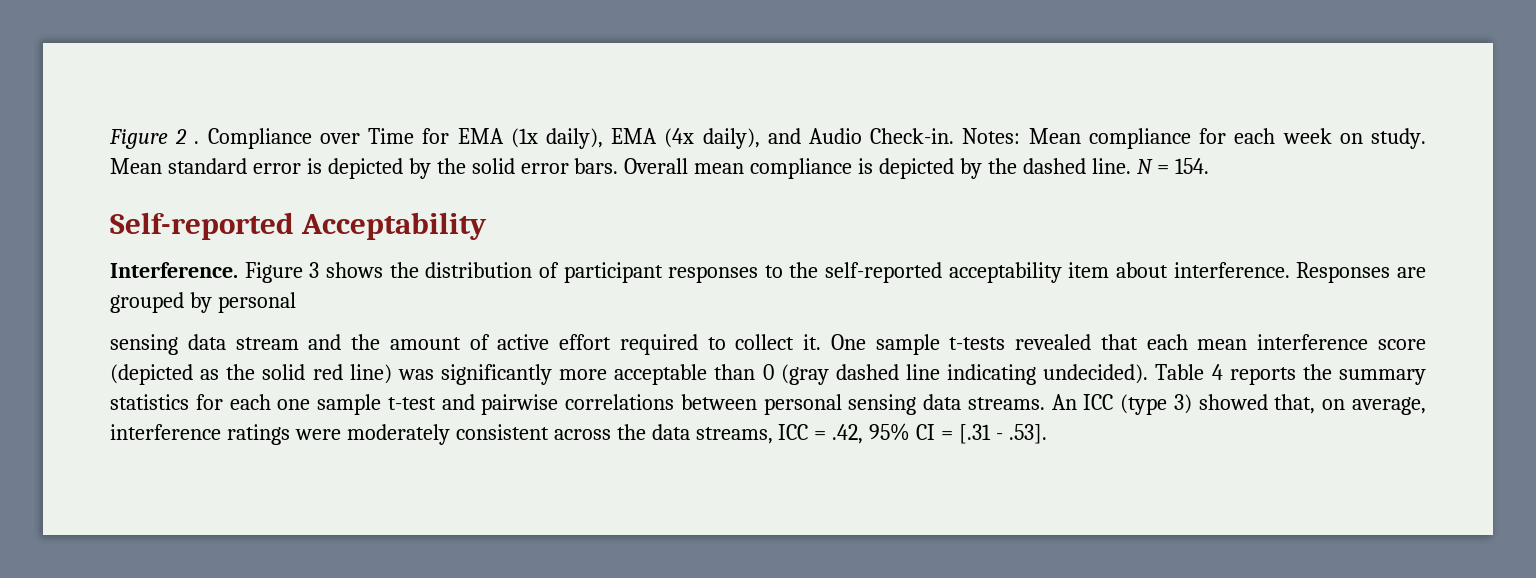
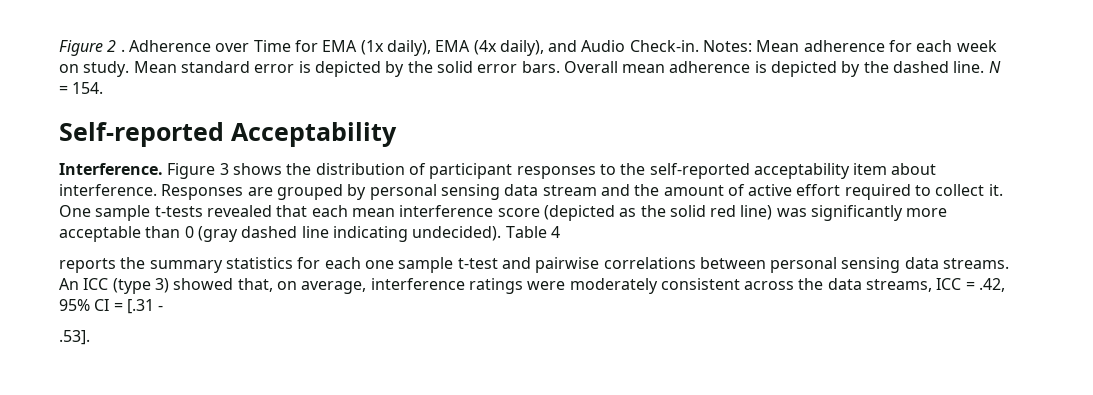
- Compliance over Time for EMA (1x daily), EMA (4x daily), and Audio Check-in.
+ Adherence over Time for EMA (1x daily), EMA (4x daily), and Audio Check-in.
- Notes: Mean compliance for each week on study.
+ Notes: Mean adherence for each week on study.
- Overall mean compliance is depicted by the dashed line.
+ Overall mean adherence is depicted by the dashed line.
- Responses are grouped by personal
- sensing data stream and the amount of active effort required to collect it.
+ Responses are grouped by personal sensing data stream and the amount of active effort required to collect it.
- Table 4 reports the summary statistics for each one sample t-test and pairwise correlations between personal sensing data streams.
+ Table 4
+ reports the summary statistics for each one sample t-test and pairwise correlations between personal sensing data streams.
- An ICC (type 3) showed that, on average, interference ratings were moderately consistent across the data streams, ICC = .42, 95% CI = [.31 - .53].
+ An ICC (type 3) showed that, on average, interference ratings were moderately consistent across the data streams, ICC = .42, 95% CI = [.31 -
+ .53].

